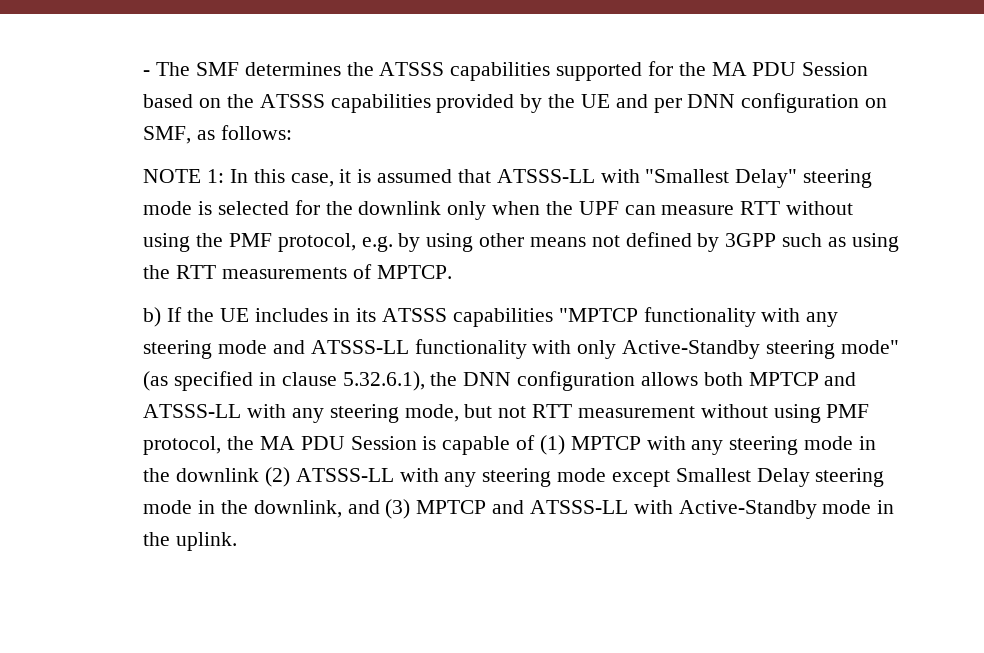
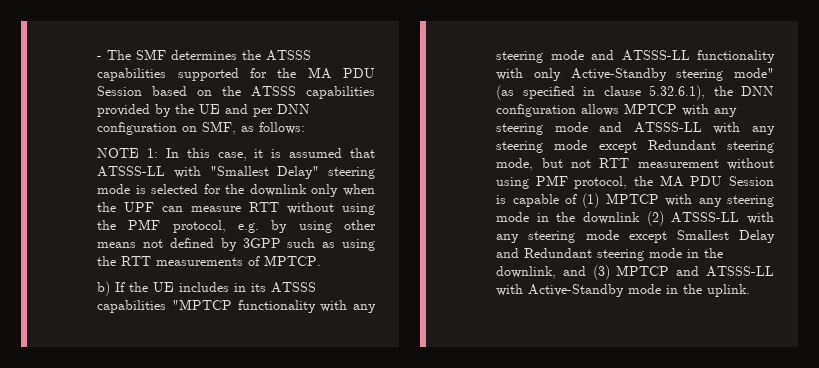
- b) If the UE includes in its ATSSS capabilities "MPTCP functionality with any steering mode and ATSSS-LL functionality with only Active-Standby steering mode" (as specified in clause 5.32.6.1), the DNN configuration allows both MPTCP and ATSSS-LL with any steering mode, but not RTT measurement without using PMF protocol, the MA PDU Session is capable of (1) MPTCP with any steering mode in the downlink (2) ATSSS-LL with any steering mode except Smallest Delay steering mode in the downlink, and (3) MPTCP and ATSSS-LL with Active-Standby mode in the uplink.
+ b) If the UE includes in its ATSSS capabilities "MPTCP functionality with any steering mode and ATSSS-LL functionality with only Active-Standby steering mode" (as specified in clause 5.32.6.1), the DNN configuration allows MPTCP with any steering mode and ATSSS-LL with any steering mode except Redundant steering mode, but not RTT measurement without using PMF protocol, the MA PDU Session is capable of (1) MPTCP with any steering mode in the downlink (2) ATSSS-LL with any steering mode except Smallest Delay and Redundant steering mode in the downlink, and (3) MPTCP and ATSSS-LL with Active-Standby mode in the uplink.

